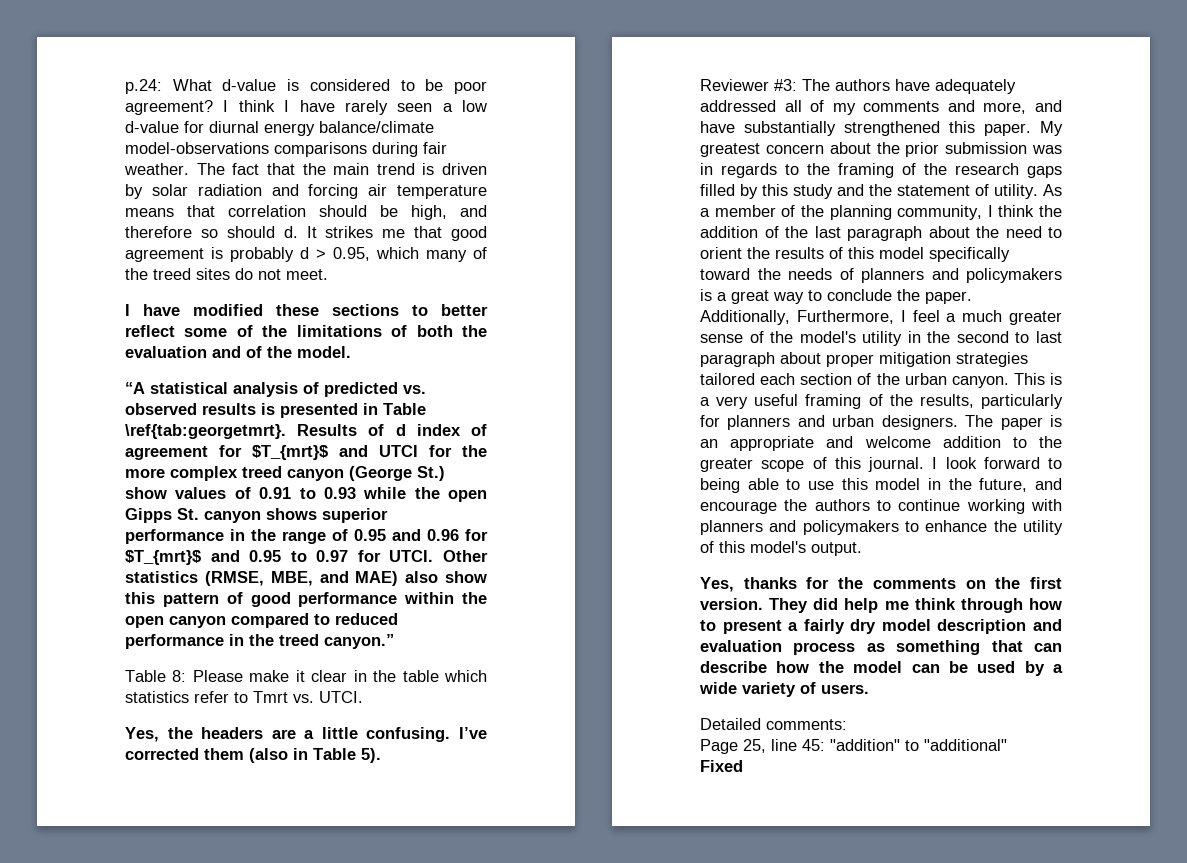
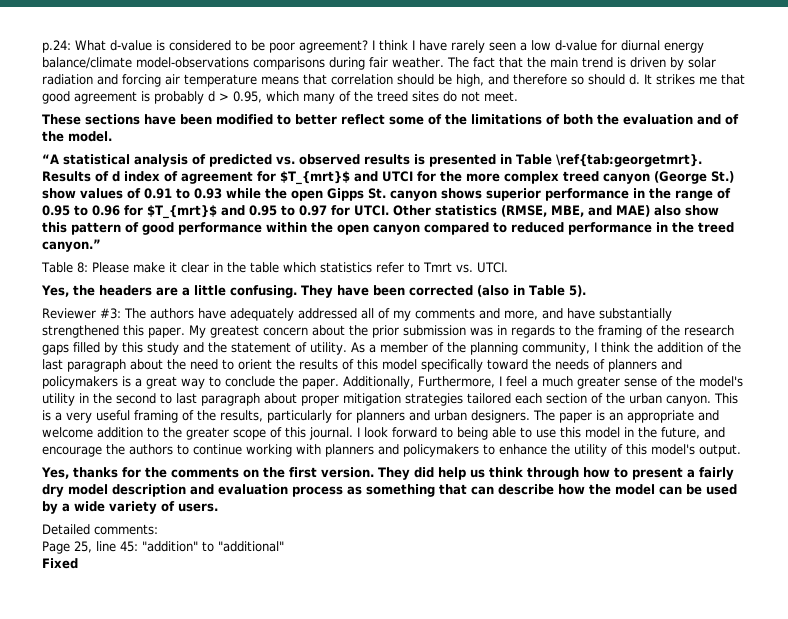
- I have modified these sections to better reflect some of the limitations of both the evaluation and of the model.
+ These sections have been modified to better reflect some of the limitations of both the evaluation and of the model.
- Results of d index of agreement for $T_{mrt}$ and UTCI for the more complex treed canyon (George St.) show values of 0.91 to 0.93 while the open Gipps St. canyon shows superior performance in the range of 0.95 and 0.96 for $T_{mrt}$ and 0.95 to 0.97 for UTCI.
+ Results of d index of agreement for $T_{mrt}$ and UTCI for the more complex treed canyon (George St.) show values of 0.91 to 0.93 while the open Gipps St. canyon shows superior performance in the range of 0.95 to 0.96 for $T_{mrt}$ and 0.95 to 0.97 for UTCI.
- I’ve corrected them (also in Table 5).
+ They have been corrected (also in Table 5).
- They did help me think through how to present a fairly dry model description and evaluation process as something that can describe how the model can be used by a wide variety of users.
+ They did help us think through how to present a fairly dry model description and evaluation process as something that can describe how the model can be used by a wide variety of users.

